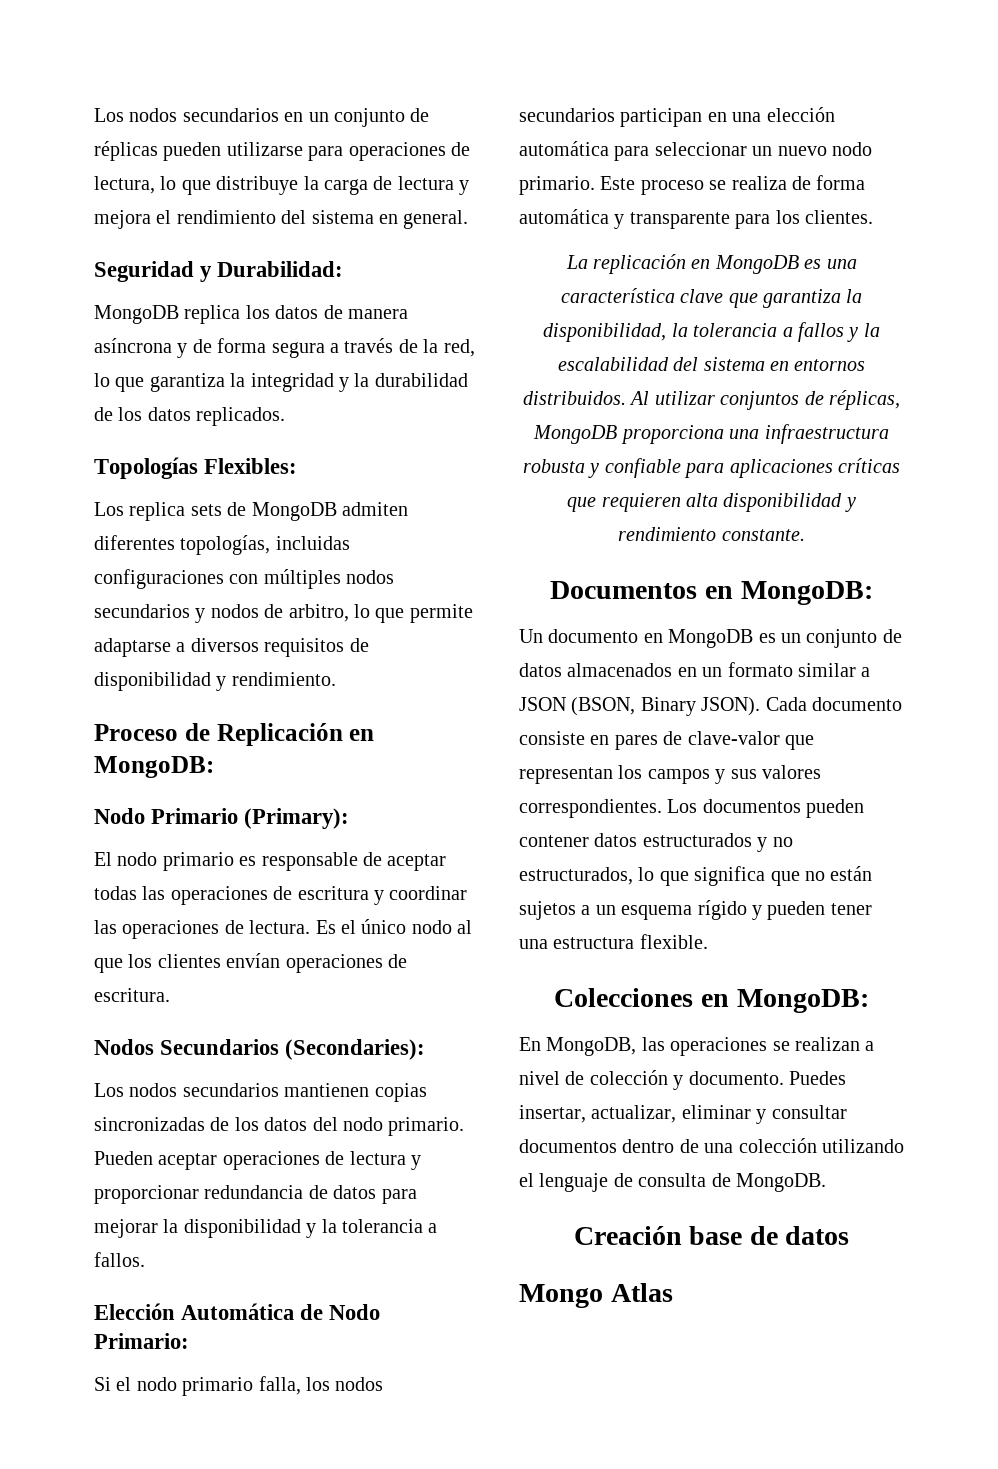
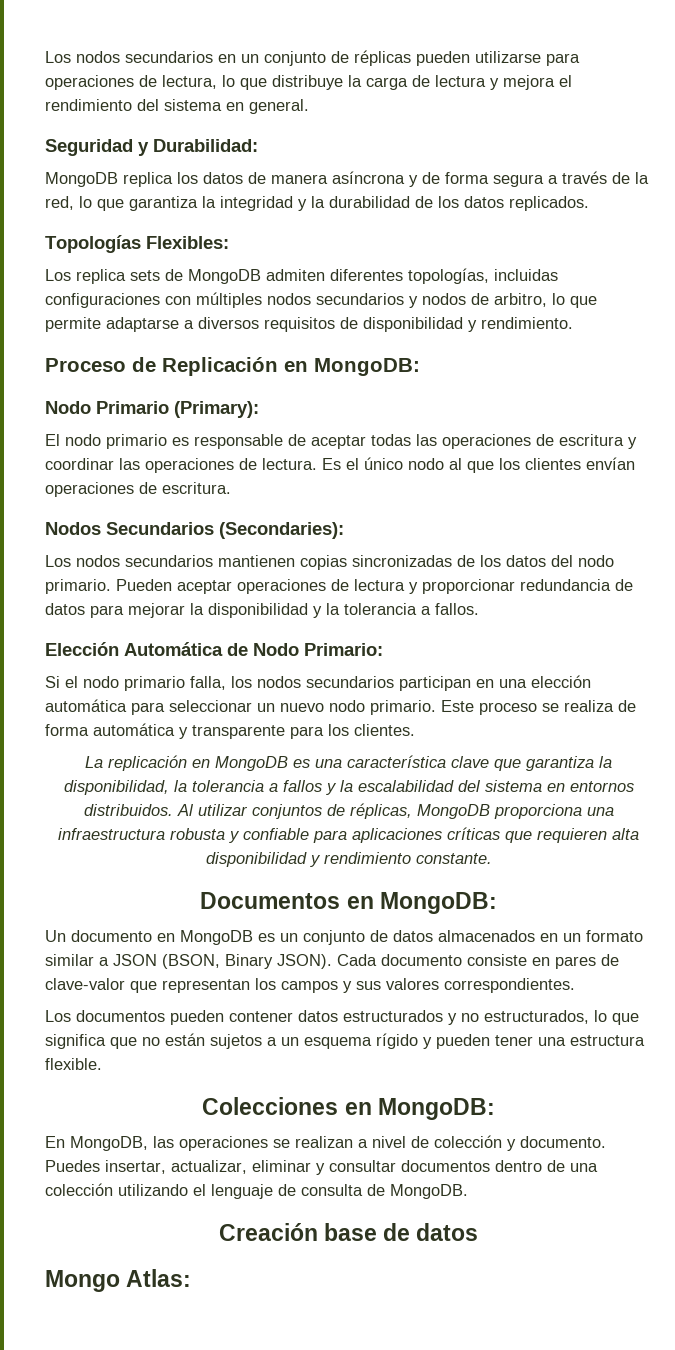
- Cada documento consiste en pares de clave-valor que representan los campos y sus valores correspondientes. Los documentos pueden contener datos estructurados y no estructurados, lo que significa que no están sujetos a un esquema rígido y pueden tener una estructura flexible.
+ Cada documento consiste en pares de clave-valor que representan los campos y sus valores correspondientes.
+ Los documentos pueden contener datos estructurados y no estructurados, lo que significa que no están sujetos a un esquema rígido y pueden tener una estructura flexible.
- Mongo Atlas
+ Mongo Atlas:

